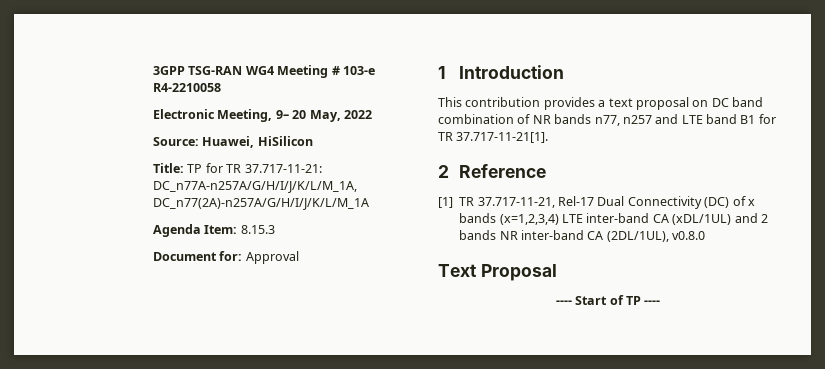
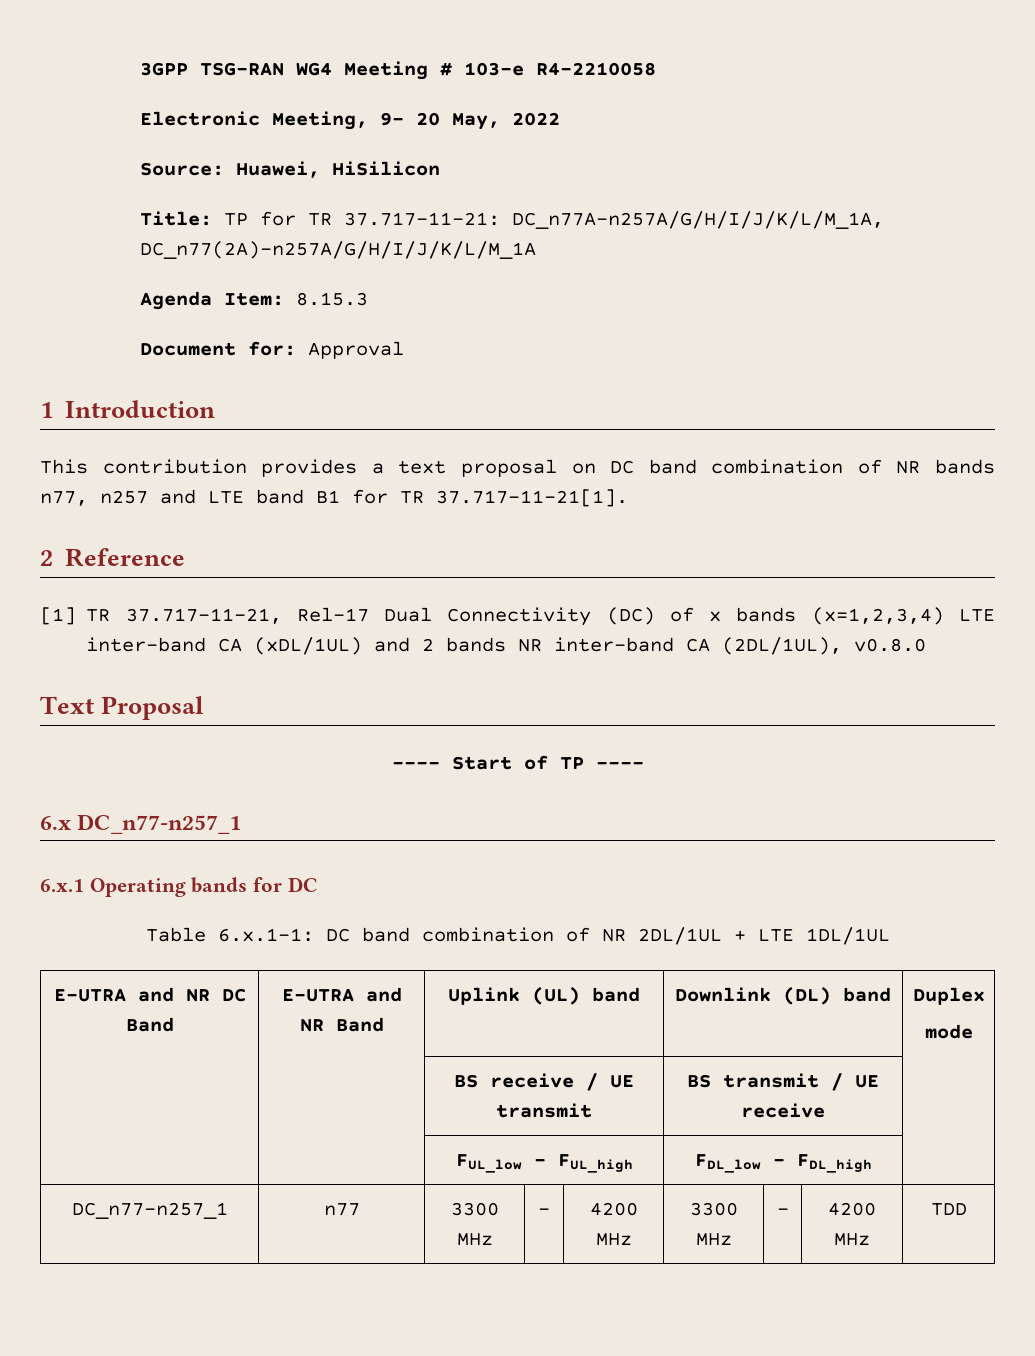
+ 6.x DC_n77-n257_1
+ 6.x.1 Operating bands for DC
+ Table 6.x.1-1: DC band combination of NR 2DL/1UL + LTE 1DL/1UL
+ E-UTRA and NR DC Band | E-UTRA and NR Band | Uplink (UL) band | Downlink (DL) band | Duplex
+ mode
+ | | BS receive / UE transmit | BS transmit / UE receive |
+ | | FUL_low – FUL_high | FDL_low – FDL_high |
+ DC_n77-n257_1 | n77 | 3300 MHz | – | 4200 MHz | 3300 MHz | – | 4200 MHz | TDD

